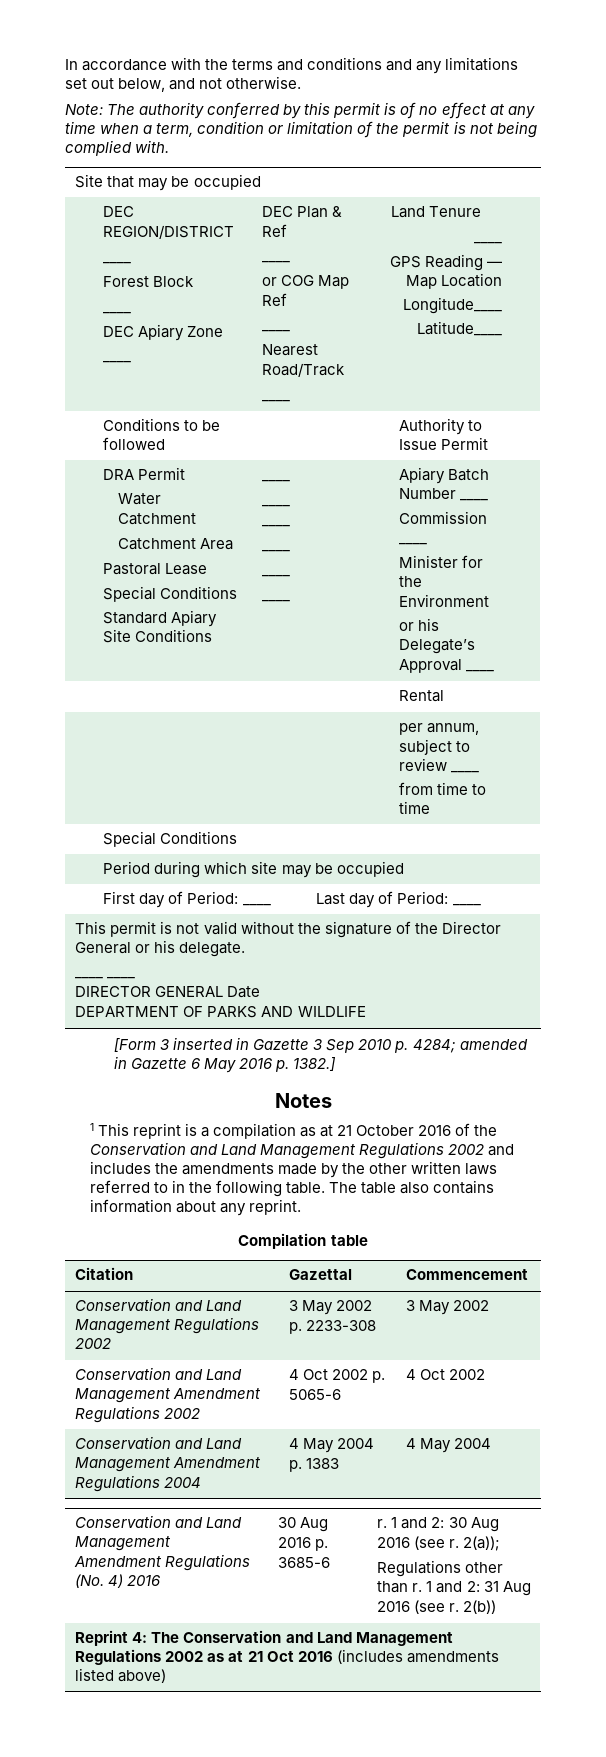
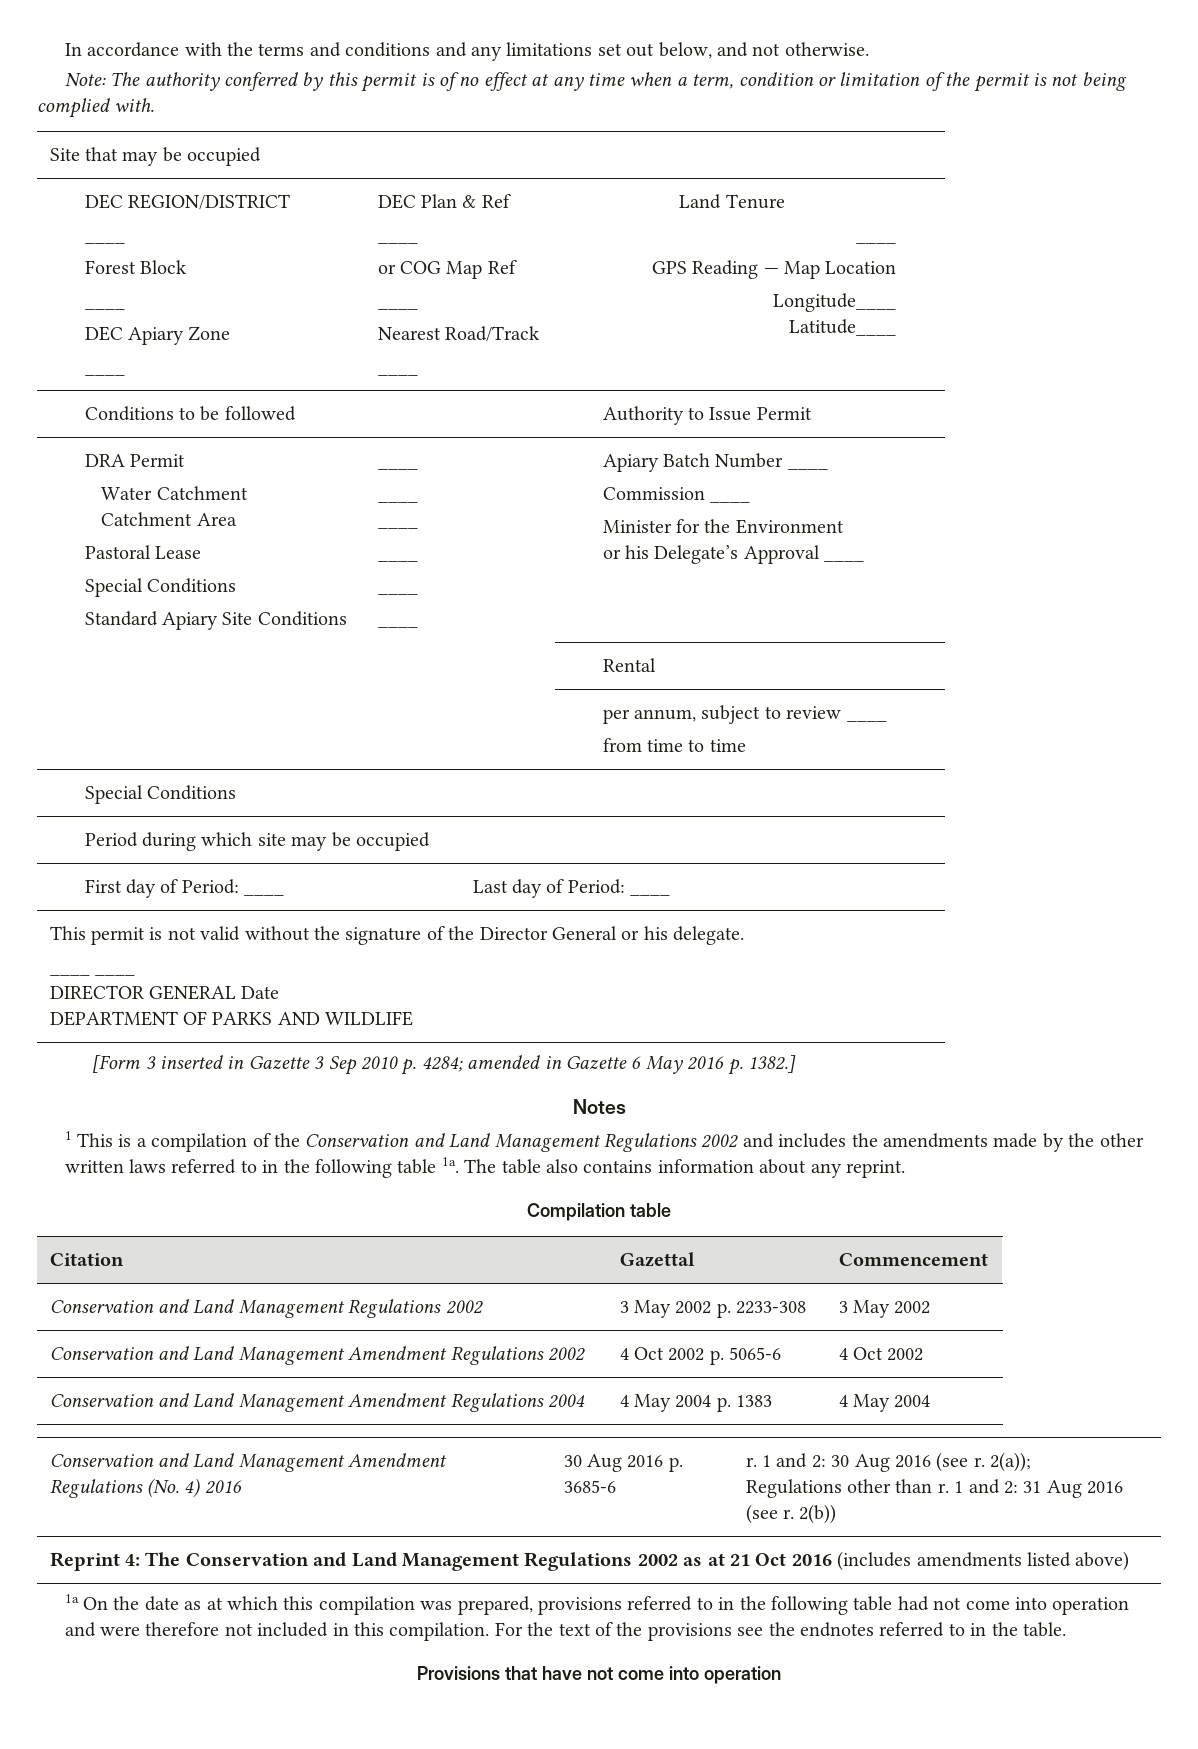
- 1 This reprint is a compilation as at 21 October 2016 of the Conservation and Land Management Regulations 2002 and includes the amendments made by the other written laws referred to in the following table.
+ 1 This is a compilation of the Conservation and Land Management Regulations 2002 and includes the amendments made by the other written laws referred to in the following table 1a.
+ 1a On the date as at which this compilation was prepared, provisions referred to in the following table had not come into operation and were therefore not included in this compilation. For the text of the provisions see the endnotes referred to in the table.
+ Provisions that have not come into operation

